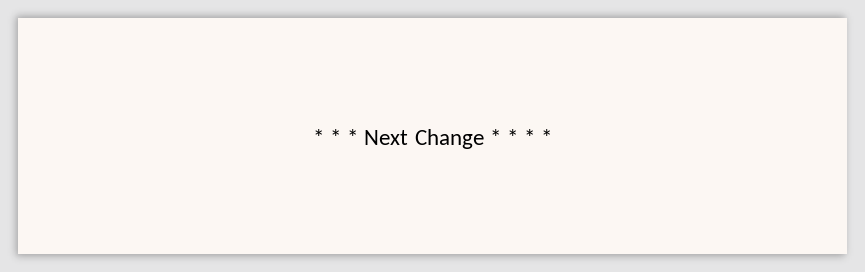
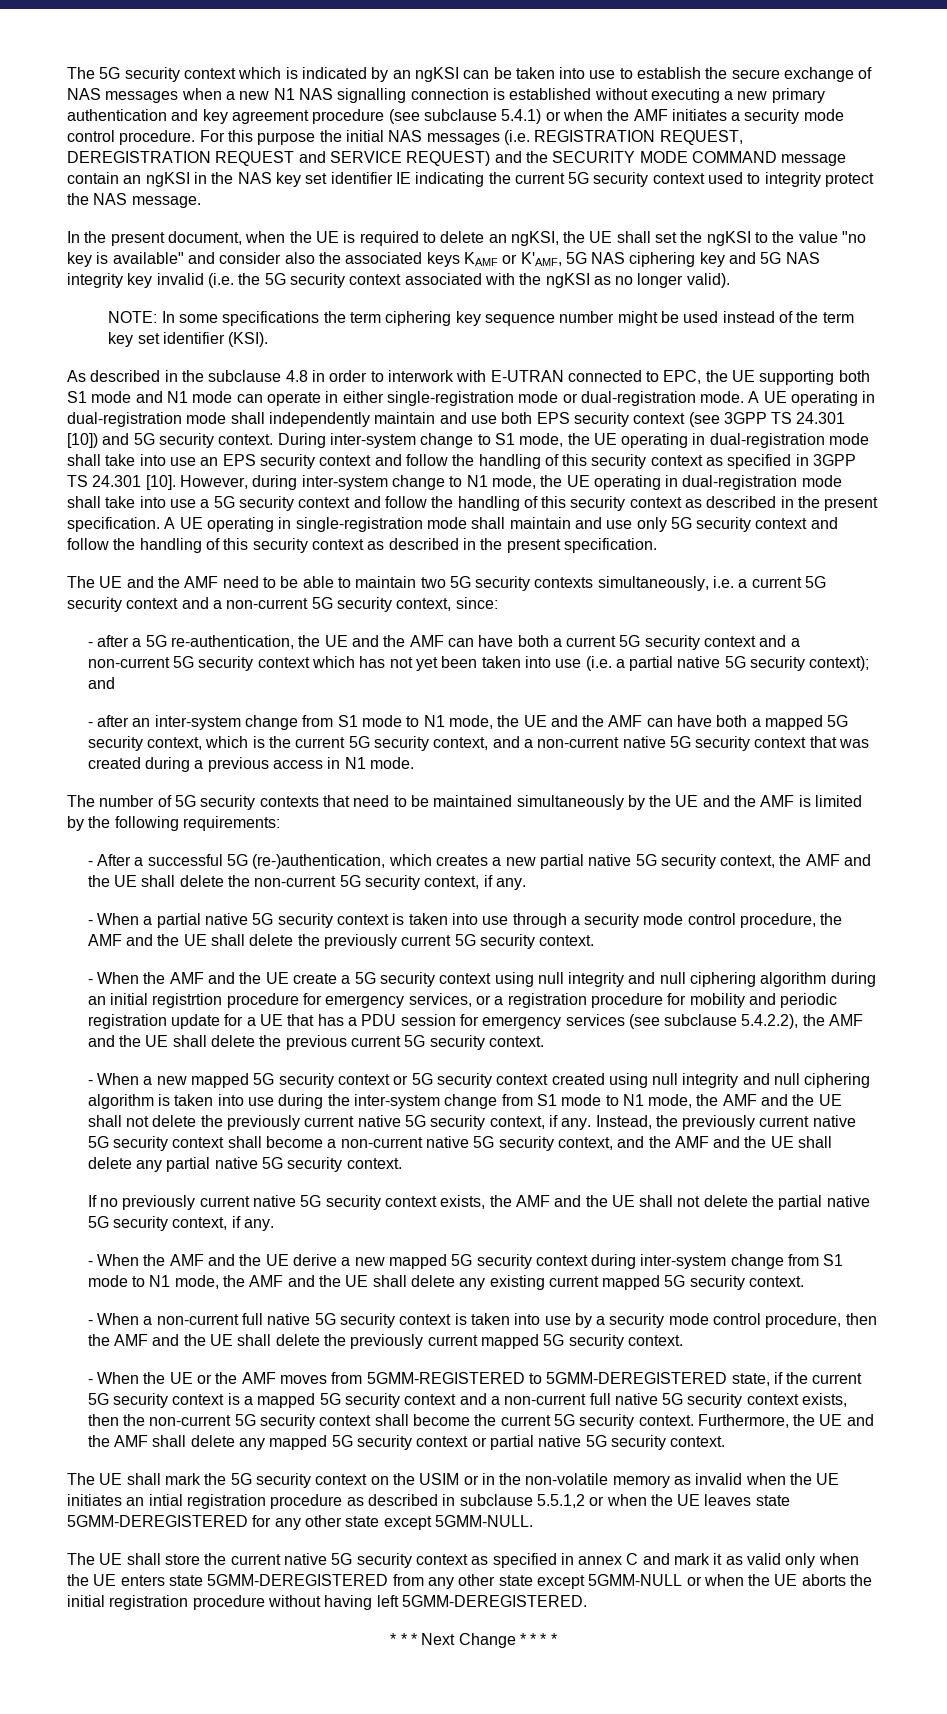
+ The 5G security context which is indicated by an ngKSI can be taken into use to establish the secure exchange of NAS messages when a new N1 NAS signalling connection is established without executing a new primary authentication and key agreement procedure (see subclause 5.4.1) or when the AMF initiates a security mode control procedure. For this purpose the initial NAS messages (i.e. REGISTRATION REQUEST, DEREGISTRATION REQUEST and SERVICE REQUEST) and the SECURITY MODE COMMAND message contain an ngKSI in the NAS key set identifier IE indicating the current 5G security context used to integrity protect the NAS message.
+ In the present document, when the UE is required to delete an ngKSI, the UE shall set the ngKSI to the value "no key is available" and consider also the associated keys KAMF or K'AMF, 5G NAS ciphering key and 5G NAS integrity key invalid (i.e. the 5G security context associated with the ngKSI as no longer valid).
+ NOTE: In some specifications the term ciphering key sequence number might be used instead of the term key set identifier (KSI).
+ As described in the subclause 4.8 in order to interwork with E-UTRAN connected to EPC, the UE supporting both S1 mode and N1 mode can operate in either single-registration mode or dual-registration mode. A UE operating in dual-registration mode shall independently maintain and use both EPS security context (see 3GPP TS 24.301 [10]) and 5G security context. During inter-system change to S1 mode, the UE operating in dual-registration mode shall take into use an EPS security context and follow the handling of this security context as specified in 3GPP TS 24.301 [10]. However, during inter-system change to N1 mode, the UE operating in dual-registration mode shall take into use a 5G security context and follow the handling of this security context as described in the present specification. A UE operating in single-registration mode shall maintain and use only 5G security context and follow the handling of this security context as described in the present specification.
+ The UE and the AMF need to be able to maintain two 5G security contexts simultaneously, i.e. a current 5G security context and a non-current 5G security context, since:
+ - after a 5G re-authentication, the UE and the AMF can have both a current 5G security context and a non-current 5G security context which has not yet been taken into use (i.e. a partial native 5G security context); and
+ - after an inter-system change from S1 mode to N1 mode, the UE and the AMF can have both a mapped 5G security context, which is the current 5G security context, and a non-current native 5G security context that was created during a previous access in N1 mode.
+ The number of 5G security contexts that need to be maintained simultaneously by the UE and the AMF is limited by the following requirements:
+ - After a successful 5G (re-)authentication, which creates a new partial native 5G security context, the AMF and the UE shall delete the non-current 5G security context, if any.
+ - When a partial native 5G security context is taken into use through a security mode control procedure, the AMF and the UE shall delete the previously current 5G security context.
+ - When the AMF and the UE create a 5G security context using null integrity and null ciphering algorithm during an initial registrtion procedure for emergency services, or a registration procedure for mobility and periodic registration update for a UE that has a PDU session for emergency services (see subclause 5.4.2.2), the AMF and the UE shall delete the previous current 5G security context.
+ - When a new mapped 5G security context or 5G security context created using null integrity and null ciphering algorithm is taken into use during the inter-system change from S1 mode to N1 mode, the AMF and the UE shall not delete the previously current native 5G security context, if any. Instead, the previously current native 5G security context shall become a non-current native 5G security context, and the AMF and the UE shall delete any partial native 5G security context.
+ If no previously current native 5G security context exists, the AMF and the UE shall not delete the partial native 5G security context, if any.
+ - When the AMF and the UE derive a new mapped 5G security context during inter-system change from S1 mode to N1 mode, the AMF and the UE shall delete any existing current mapped 5G security context.
+ - When a non-current full native 5G security context is taken into use by a security mode control procedure, then the AMF and the UE shall delete the previously current mapped 5G security context.
+ - When the UE or the AMF moves from 5GMM-REGISTERED to 5GMM-DEREGISTERED state, if the current 5G security context is a mapped 5G security context and a non-current full native 5G security context exists, then the non-current 5G security context shall become the current 5G security context. Furthermore, the UE and the AMF shall delete any mapped 5G security context or partial native 5G security context.
+ The UE shall mark the 5G security context on the USIM or in the non-volatile memory as invalid when the UE initiates an intial registration procedure as described in subclause 5.5.1,2 or when the UE leaves state 5GMM-DEREGISTERED for any other state except 5GMM-NULL.
+ The UE shall store the current native 5G security context as specified in annex C and mark it as valid only when the UE enters state 5GMM-DEREGISTERED from any other state except 5GMM-NULL or when the UE aborts the initial registration procedure without having left 5GMM-DEREGISTERED.

